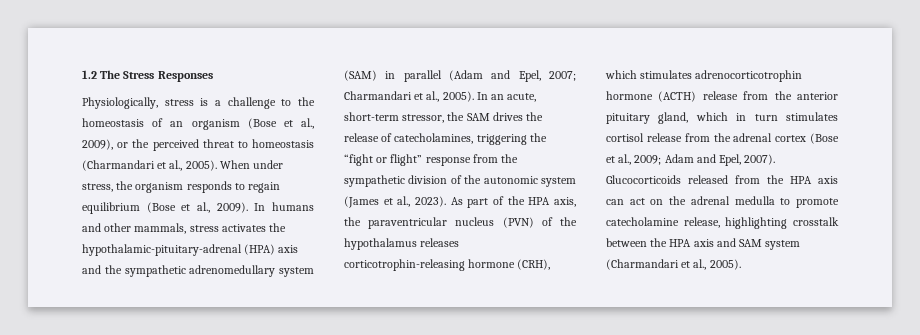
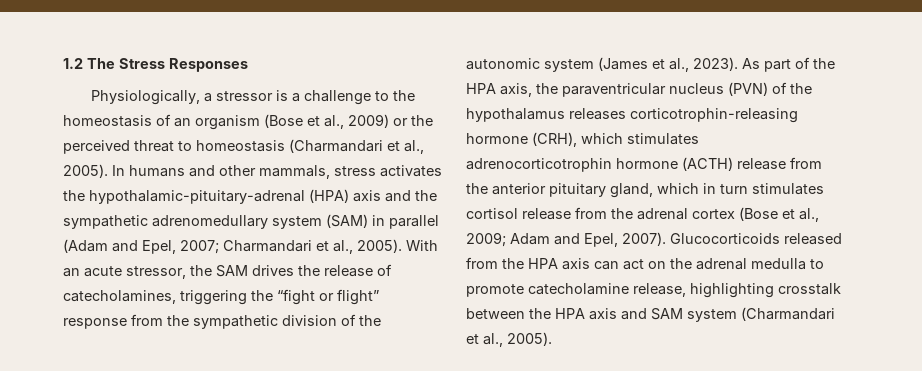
- Physiologically, stress is a challenge to the homeostasis of an organism (Bose et al., 2009), or the perceived threat to homeostasis (Charmandari et al., 2005).
+ Physiologically, a stressor is a challenge to the homeostasis of an organism (Bose et al., 2009) or the perceived threat to homeostasis (Charmandari et al., 2005).
- When under stress, the organism responds to regain equilibrium (Bose et al., 2009).
- In an acute, short-term stressor, the SAM drives the release of catecholamines, triggering the “fight or flight” response from the sympathetic division of the autonomic system (James et al., 2023).
+ With an acute stressor, the SAM drives the release of catecholamines, triggering the “fight or flight” response from the sympathetic division of the autonomic system (James et al., 2023).

